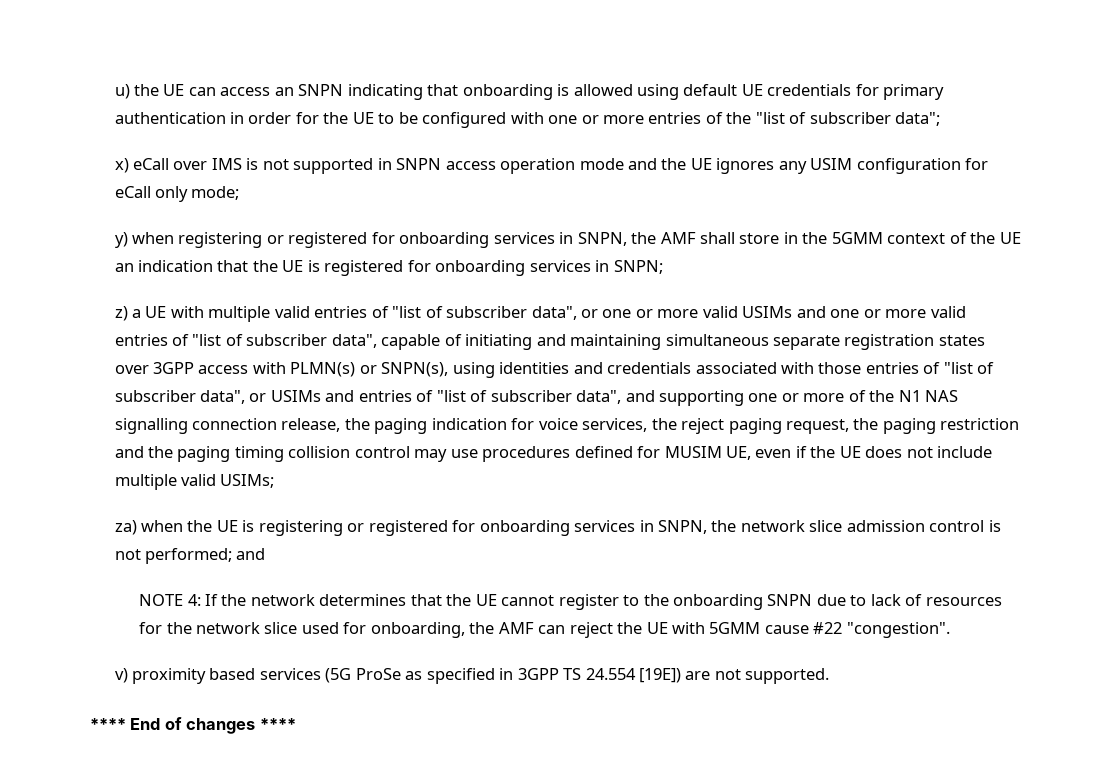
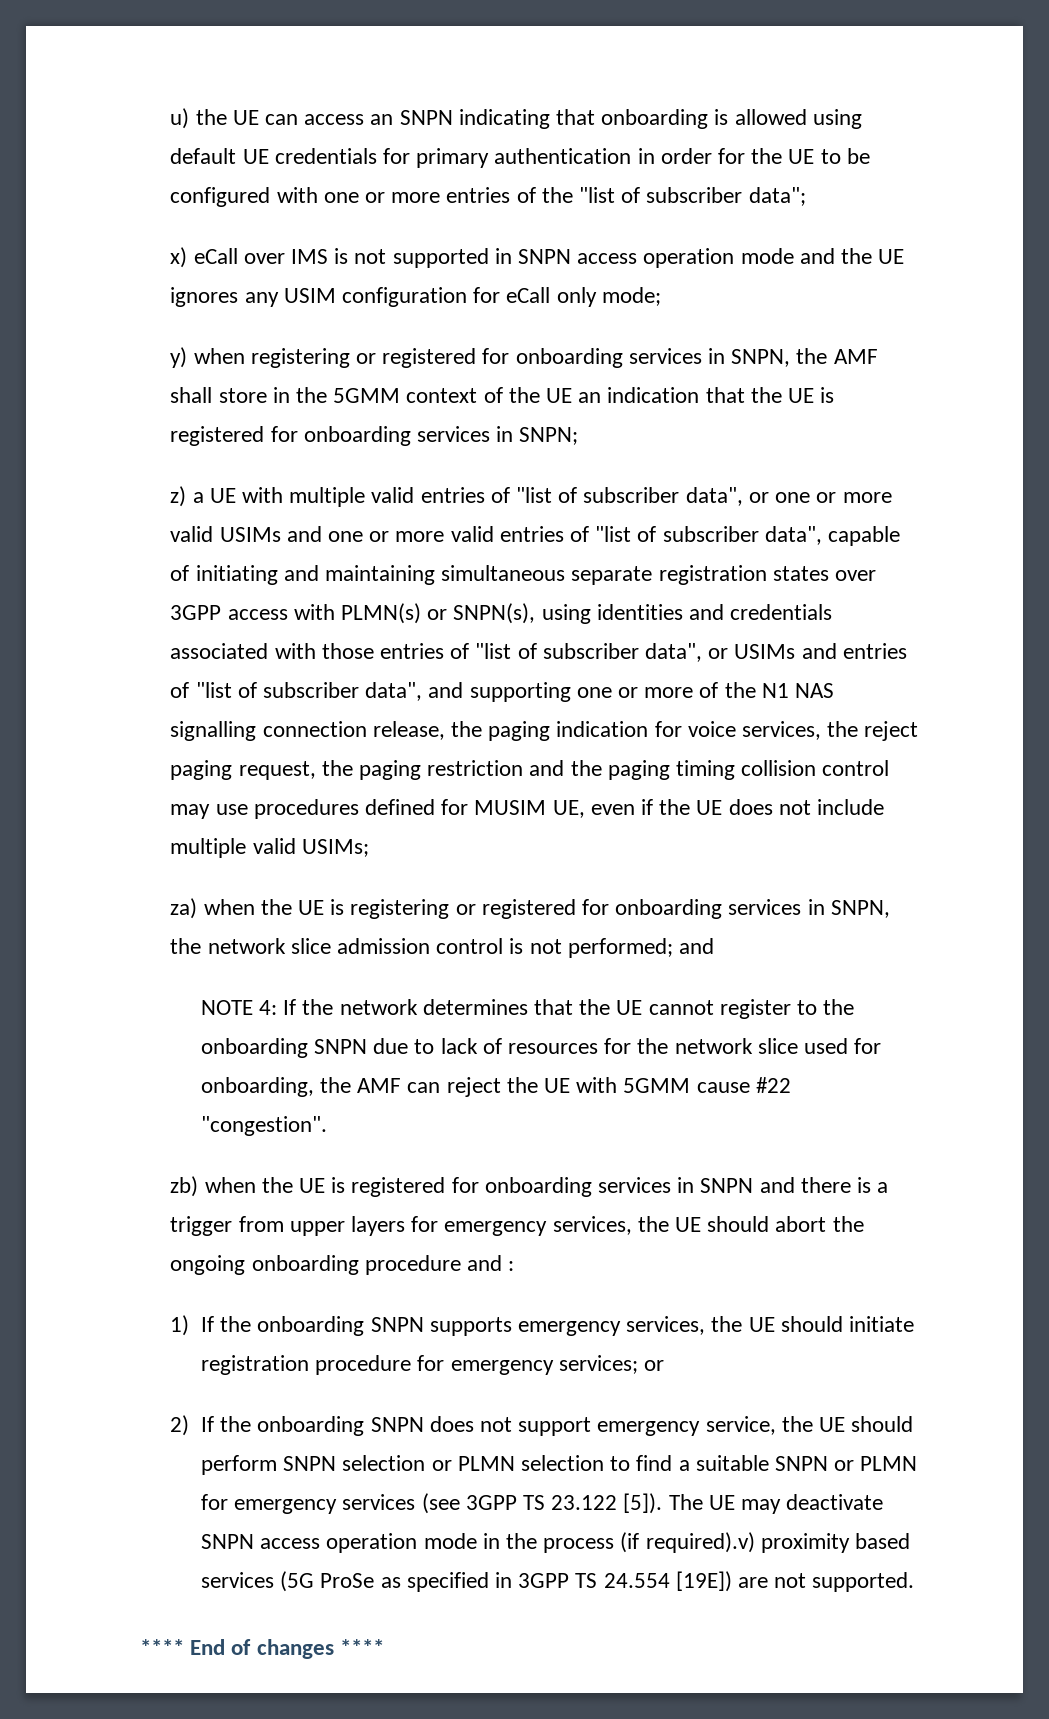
- v) proximity based services (5G ProSe as specified in 3GPP TS 24.554 [19E]) are not supported.
+ zb) when the UE is registered for onboarding services in SNPN and there is a trigger from upper layers for emergency services, the UE should abort the ongoing onboarding procedure and :
+ 1) If the onboarding SNPN supports emergency services, the UE should initiate registration procedure for emergency services; or
+ 2) If the onboarding SNPN does not support emergency service, the UE should perform SNPN selection or PLMN selection to find a suitable SNPN or PLMN for emergency services (see 3GPP TS 23.122 [5]). The UE may deactivate SNPN access operation mode in the process (if required).v) proximity based services (5G ProSe as specified in 3GPP TS 24.554 [19E]) are not supported.

